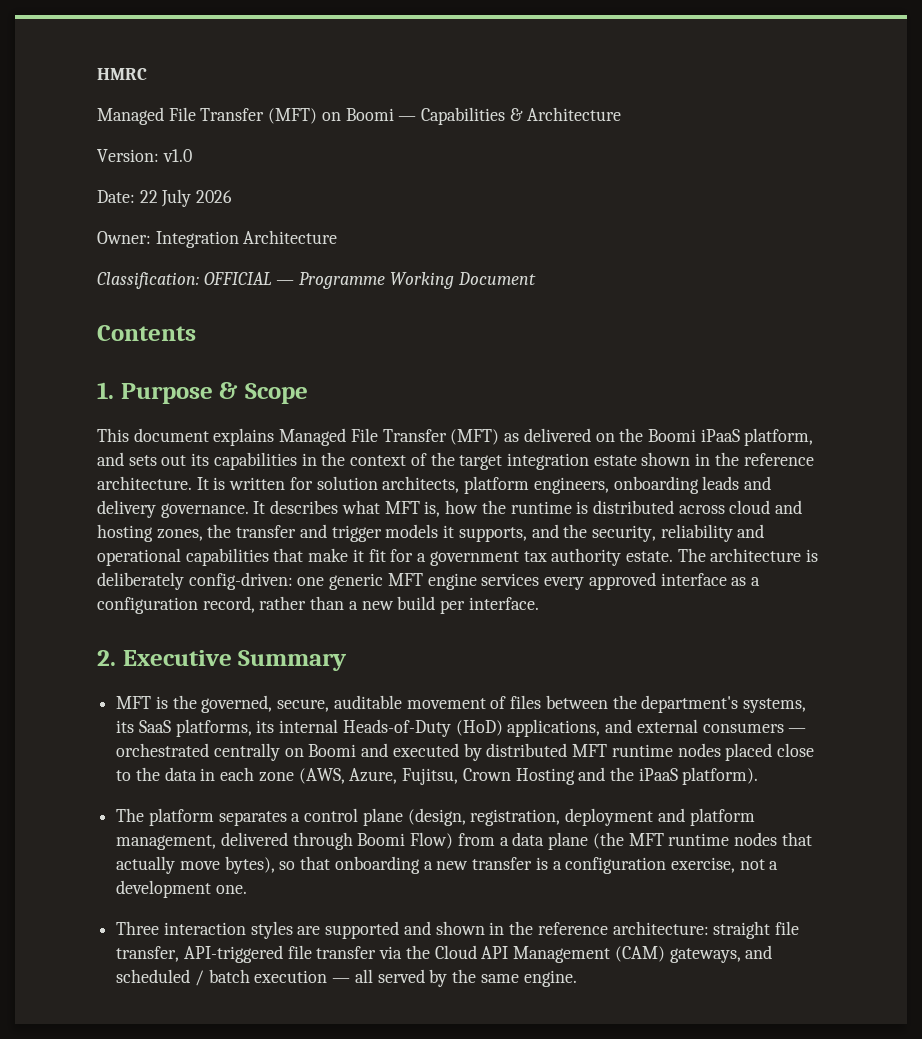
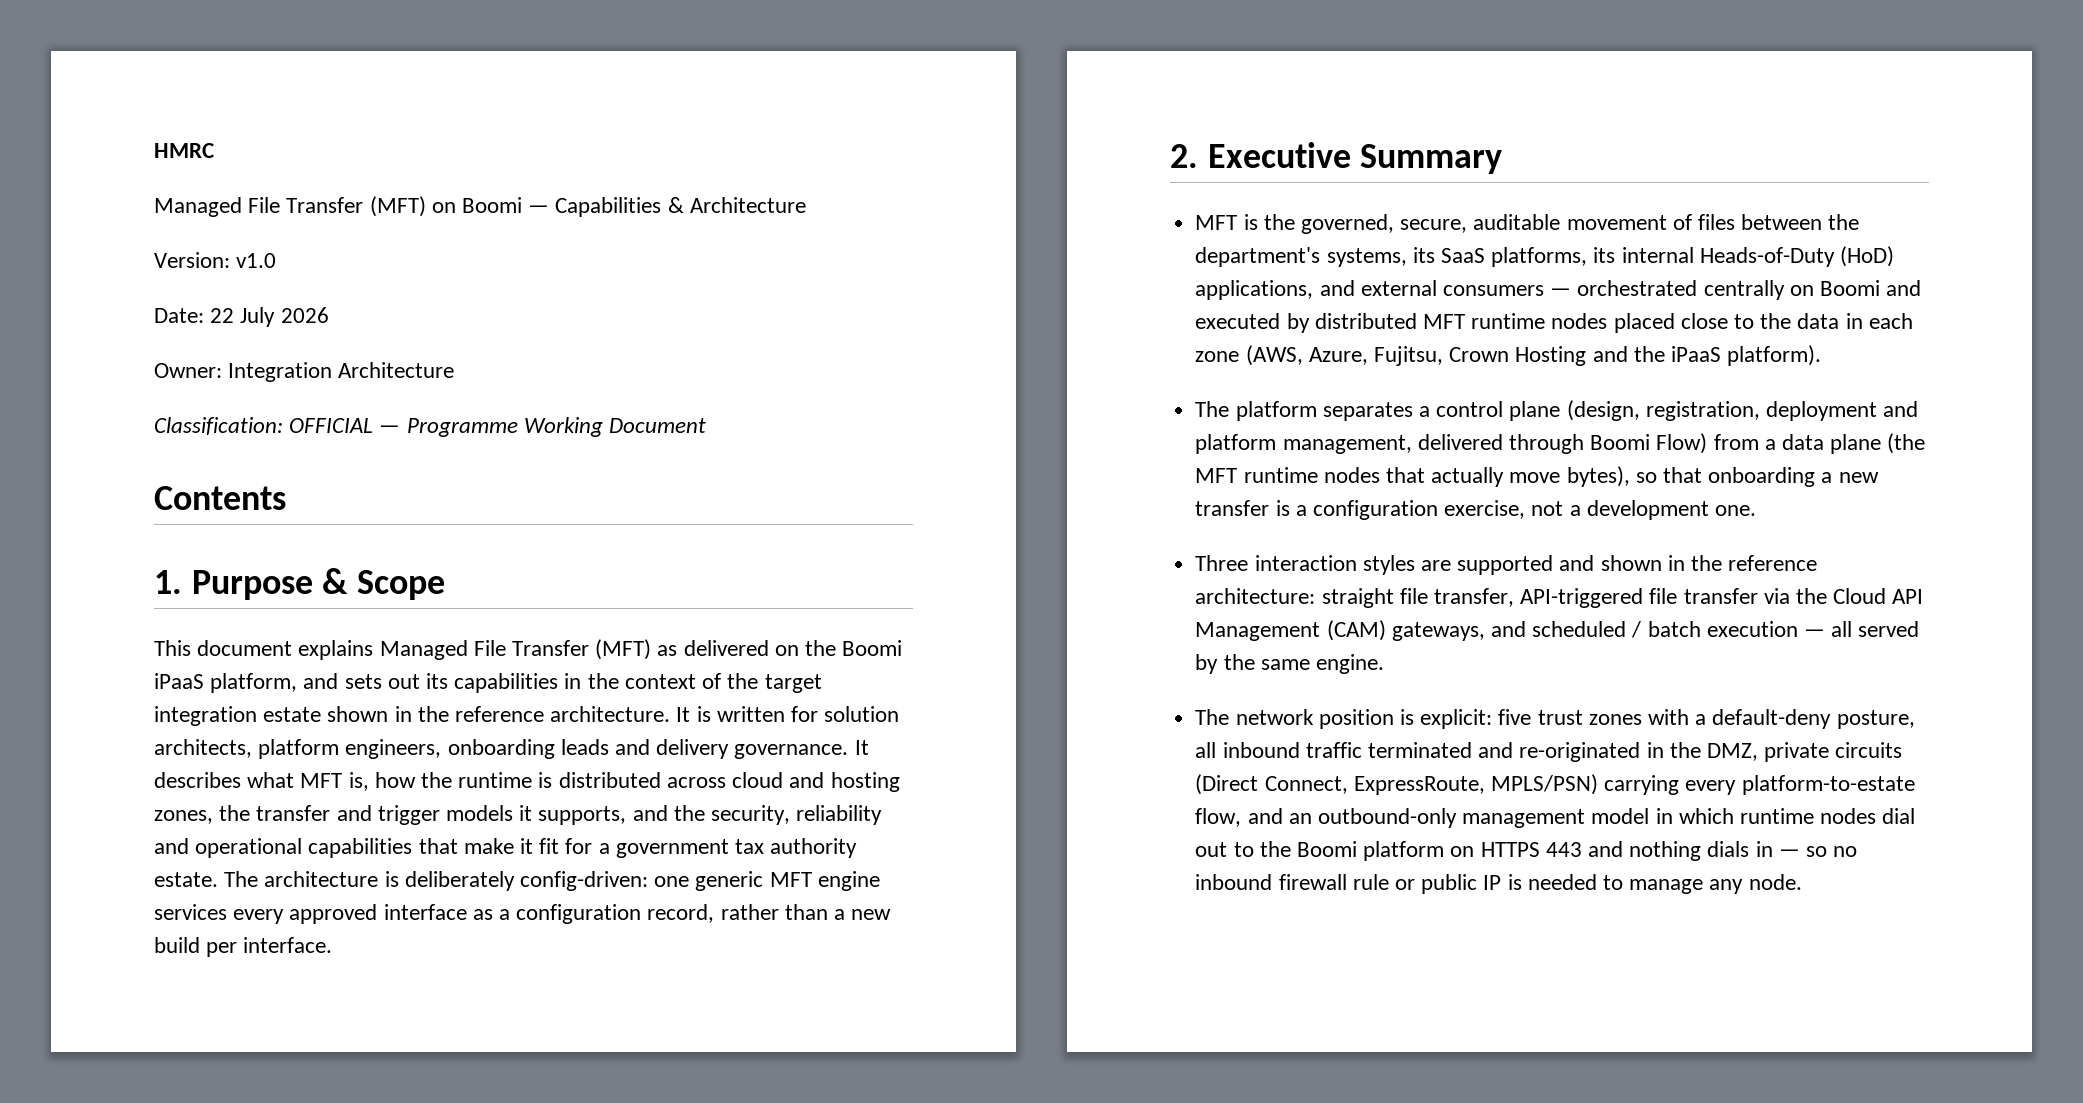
+ The network position is explicit: five trust zones with a default-deny posture, all inbound traffic terminated and re-originated in the DMZ, private circuits (Direct Connect, ExpressRoute, MPLS/PSN) carrying every platform-to-estate flow, and an outbound-only management model in which runtime nodes dial out to the Boomi platform on HTTPS 443 and nothing dials in — so no inbound firewall rule or public IP is needed to manage any node.

